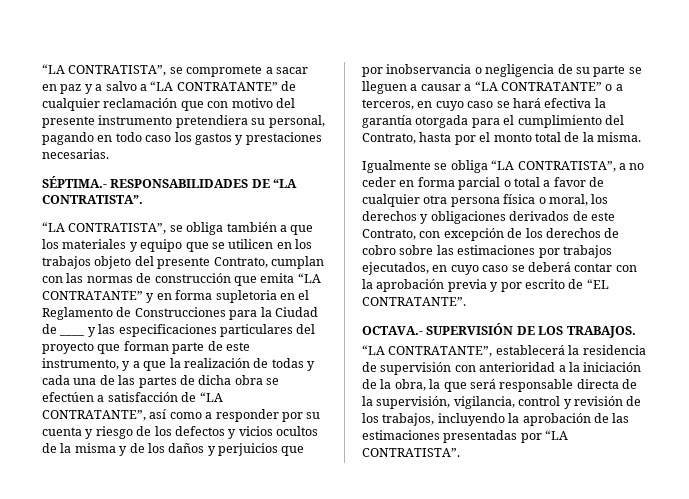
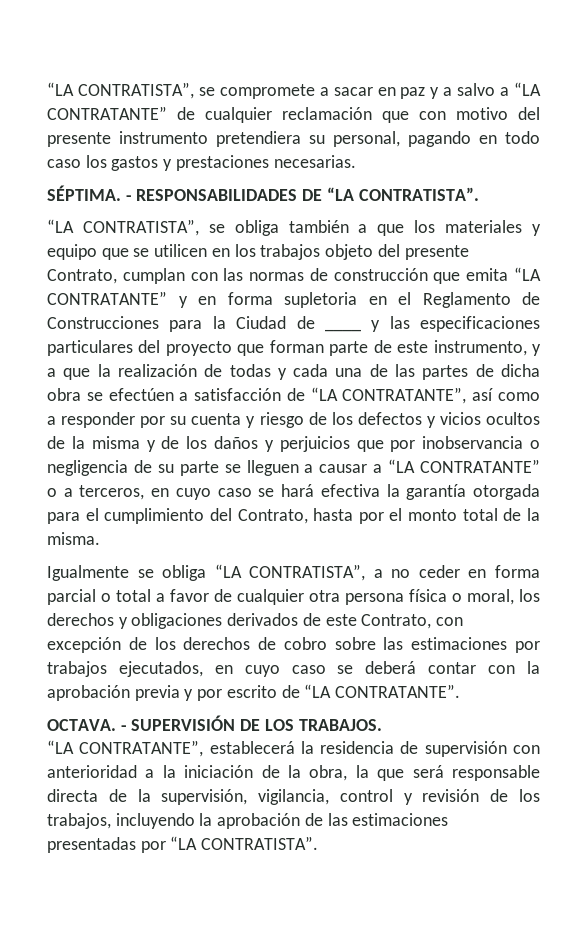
- SÉPTIMA.- RESPONSABILIDADES DE “LA CONTRATISTA”.
+ SÉPTIMA. - RESPONSABILIDADES DE “LA CONTRATISTA”.
- Igualmente se obliga “LA CONTRATISTA”, a no ceder en forma parcial o total a favor de cualquier otra persona física o moral, los derechos y obligaciones derivados de este Contrato, con excepción de los derechos de cobro sobre las estimaciones por trabajos ejecutados, en cuyo caso se deberá contar con la aprobación previa y por escrito de “EL CONTRATANTE”.
+ Igualmente se obliga “LA CONTRATISTA”, a no ceder en forma parcial o total a favor de cualquier otra persona física o moral, los derechos y obligaciones derivados de este Contrato, con excepción de los derechos de cobro sobre las estimaciones por trabajos ejecutados, en cuyo caso se deberá contar con la aprobación previa y por escrito de “LA CONTRATANTE”.
- OCTAVA.- SUPERVISIÓN DE LOS TRABAJOS.
+ OCTAVA. - SUPERVISIÓN DE LOS TRABAJOS.

